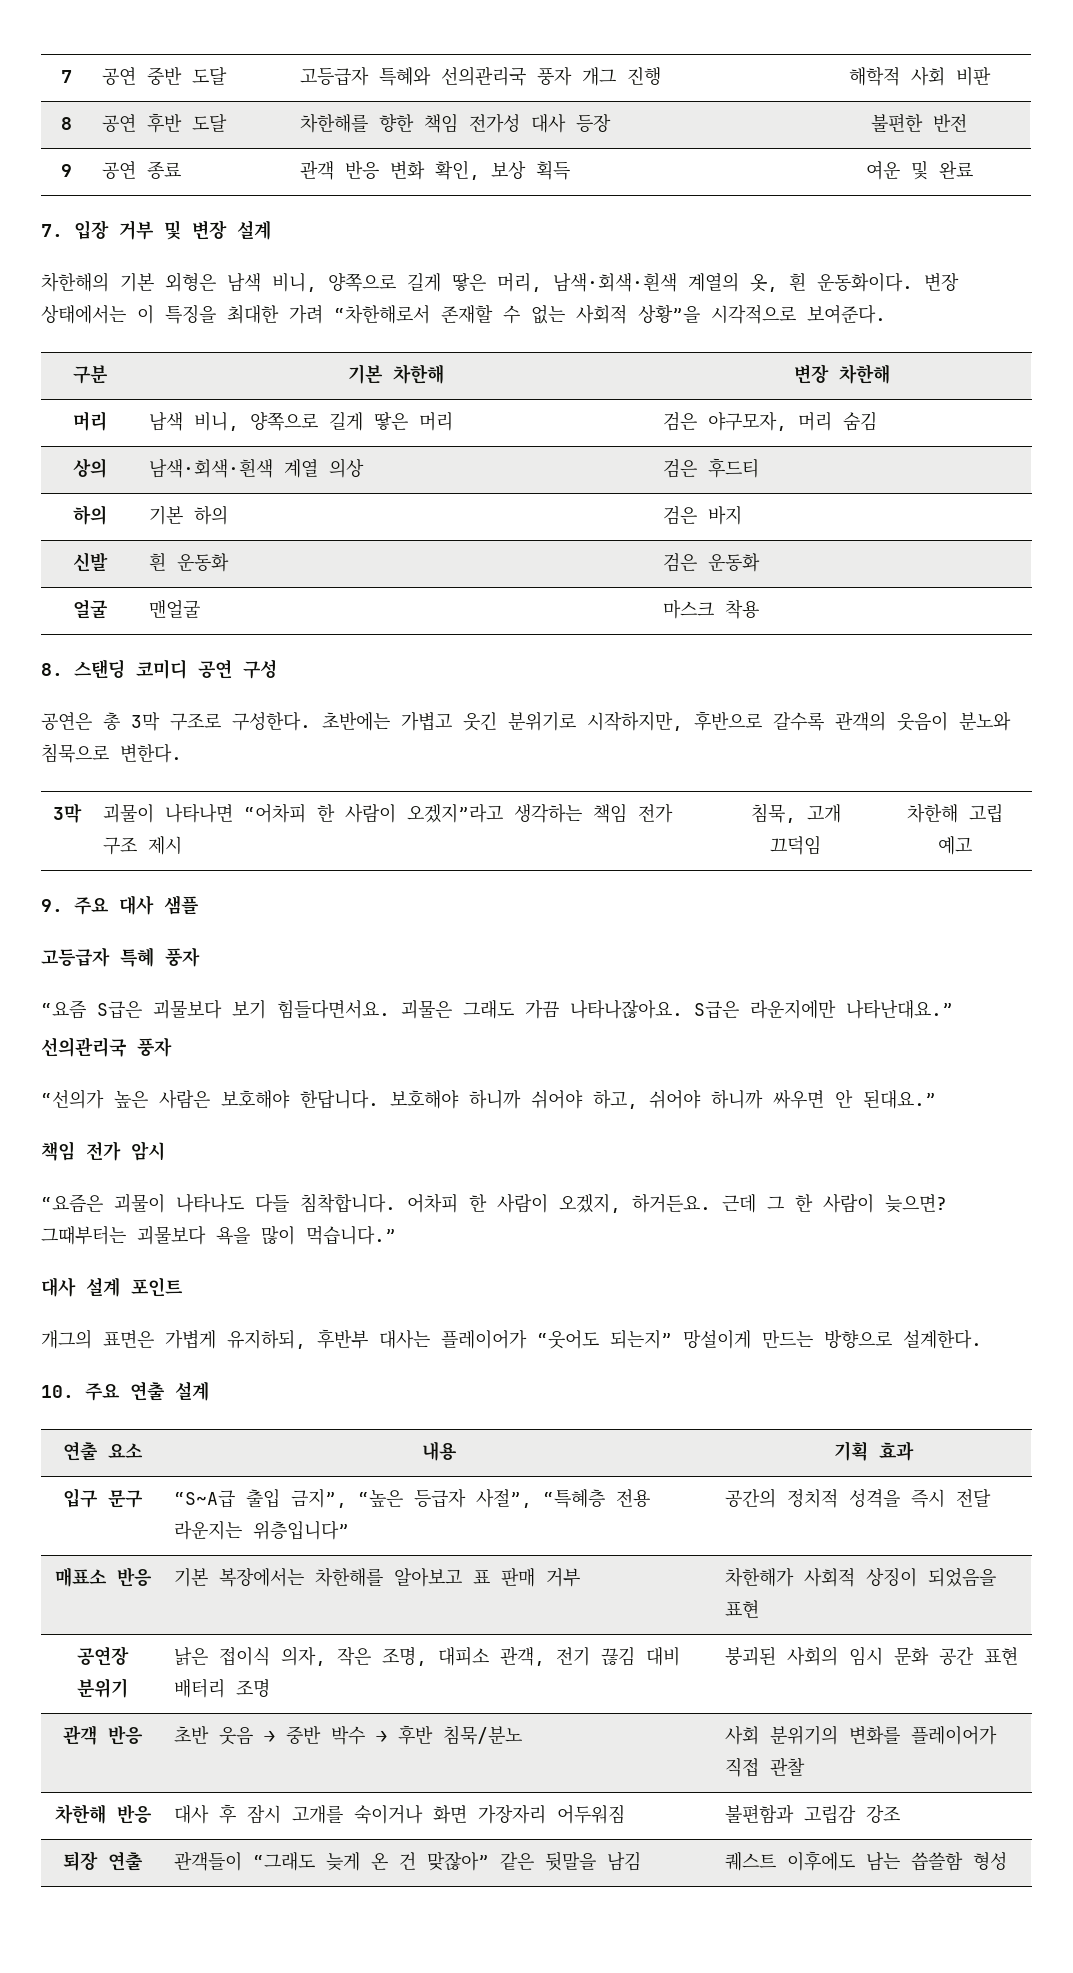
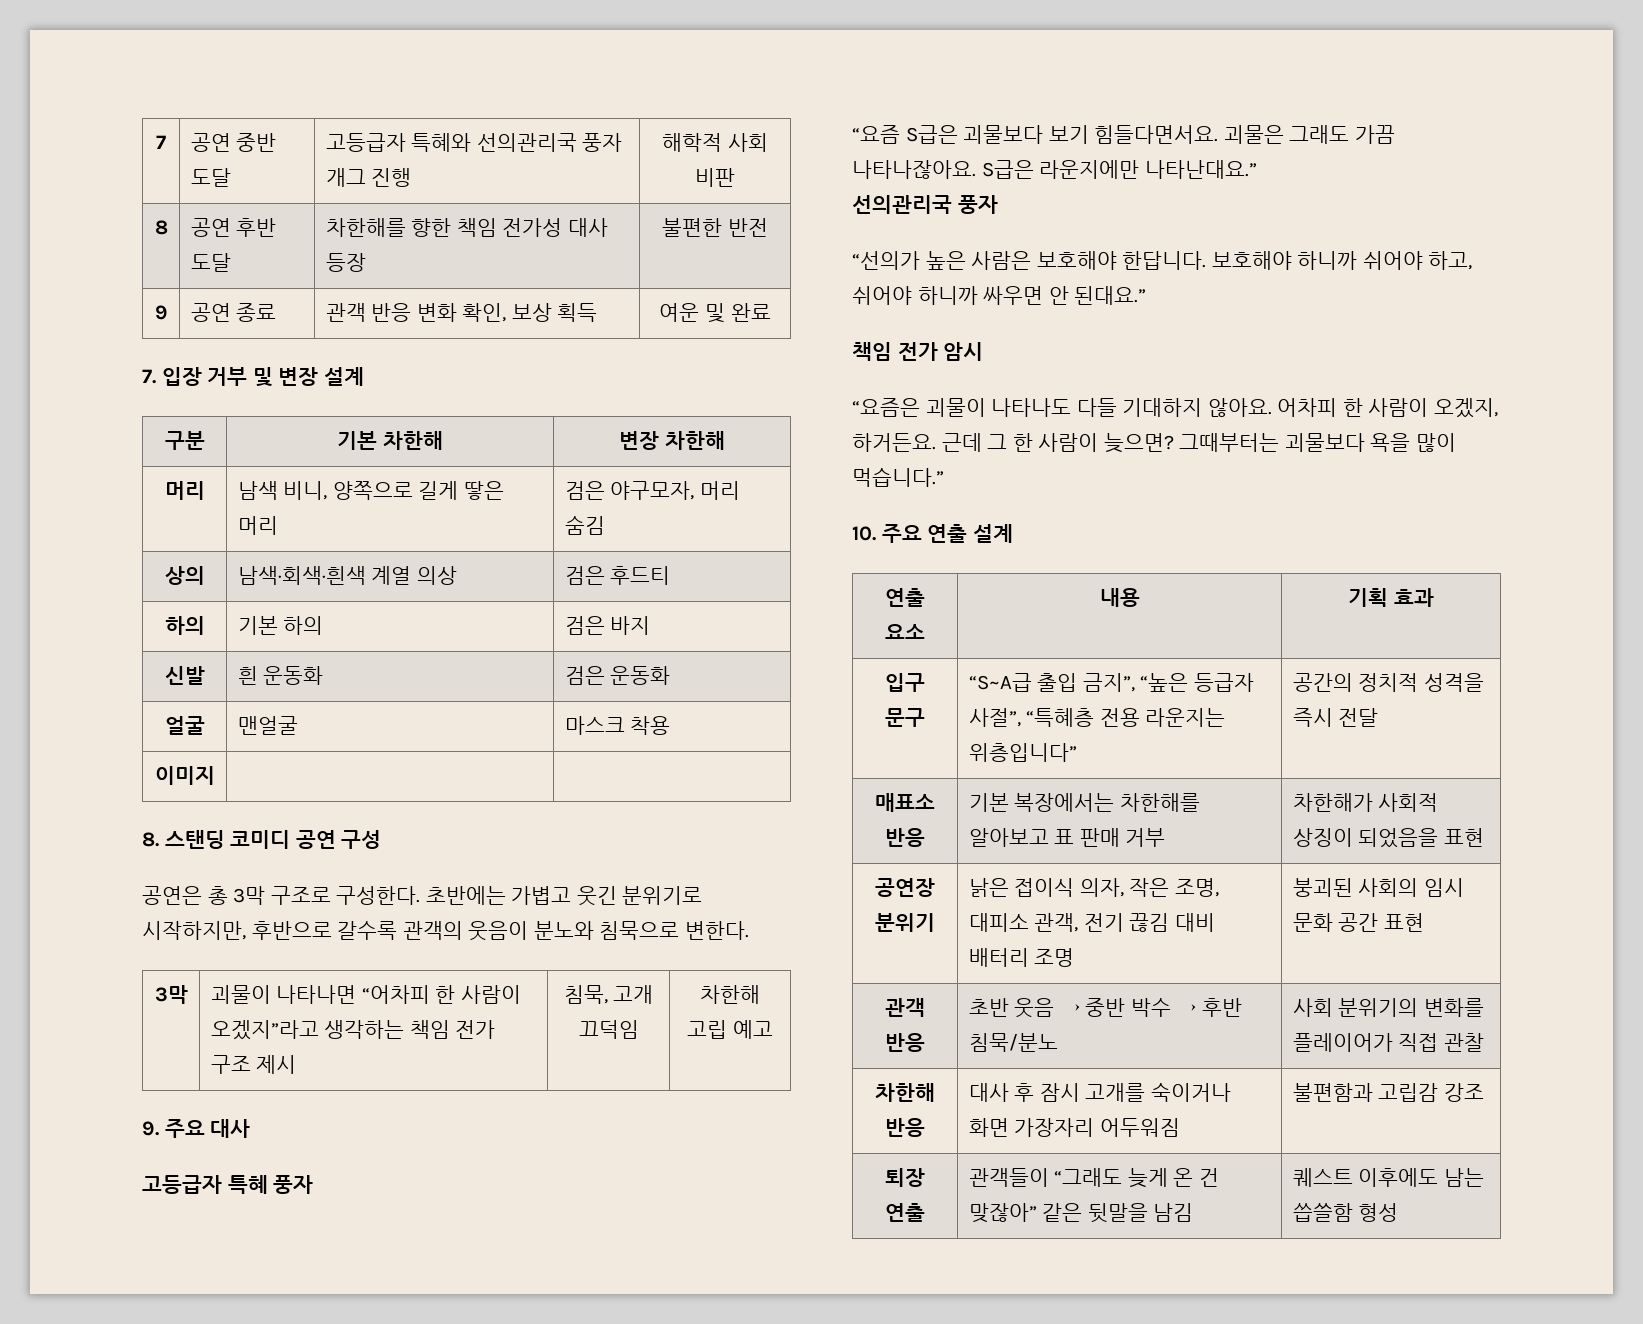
- 차한해의 기본 외형은 남색 비니, 양쪽으로 길게 땋은 머리, 남색·회색·흰색 계열의 옷, 흰 운동화이다. 변장 상태에서는 이 특징을 최대한 가려 “차한해로서 존재할 수 없는 사회적 상황”을 시각적으로 보여준다.
+ 이미지 | |
- 9. 주요 대사 샘플
+ 9. 주요 대사
- “요즘은 괴물이 나타나도 다들 침착합니다.
+ “요즘은 괴물이 나타나도 다들 기대하지 않아요.
- 대사 설계 포인트
- 개그의 표면은 가볍게 유지하되, 후반부 대사는 플레이어가 “웃어도 되는지” 망설이게 만드는 방향으로 설계한다.

